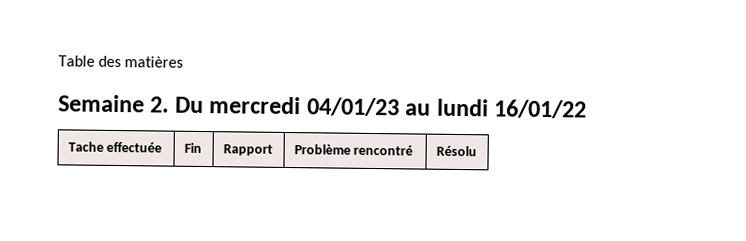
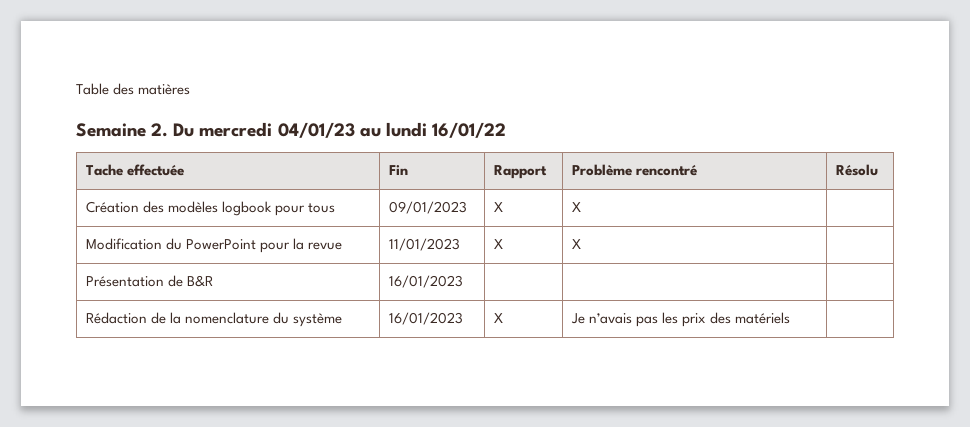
+ Création des modèles logbook pour tous | 09/01/2023 | X | X |
+ Modification du PowerPoint pour la revue | 11/01/2023 | X | X |
+ Présentation de B&R | 16/01/2023 | | |
+ Rédaction de la nomenclature du système | 16/01/2023 | X | Je n’avais pas les prix des matériels |

